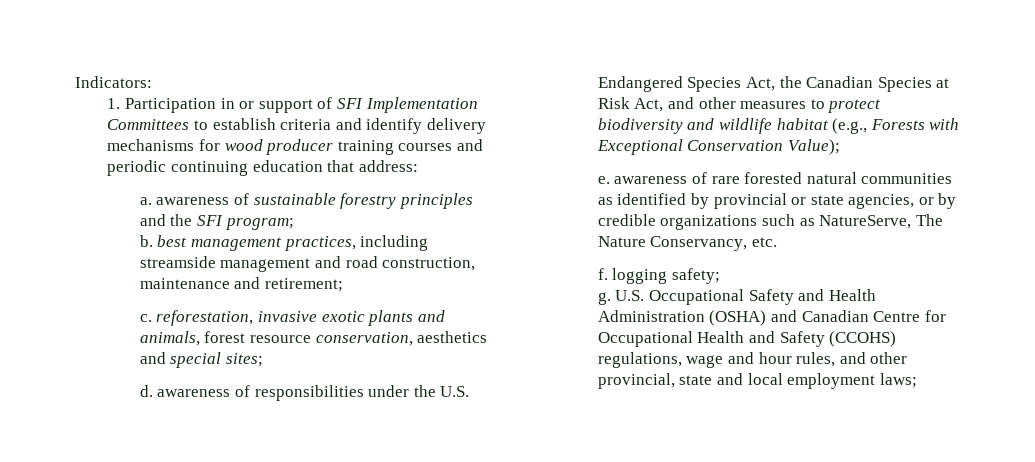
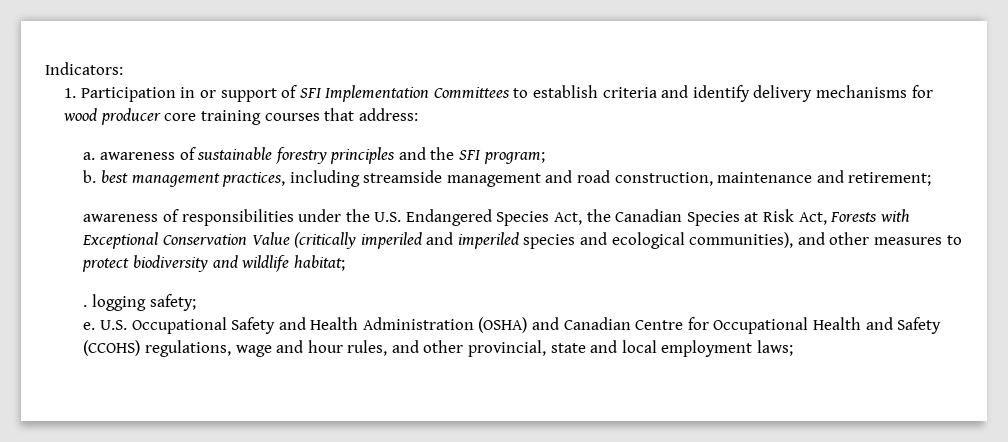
- 1. Participation in or support of SFI Implementation Committees to establish criteria and identify delivery mechanisms for wood producer training courses and periodic continuing education that address:
+ 1. Participation in or support of SFI Implementation Committees to establish criteria and identify delivery mechanisms for wood producer core training courses that address:
- c. reforestation, invasive exotic plants and animals, forest resource conservation, aesthetics and special sites;
- d. awareness of responsibilities under the U.S. Endangered Species Act, the Canadian Species at Risk Act, and other measures to protect biodiversity and wildlife habitat (e.g., Forests with Exceptional Conservation Value);
- e. awareness of rare forested natural communities as identified by provincial or state agencies, or by credible organizations such as NatureServe, The Nature Conservancy, etc.
- f. logging safety;
+ awareness of responsibilities under the U.S. Endangered Species Act, the Canadian Species at Risk Act, Forests with Exceptional Conservation Value (critically imperiled and imperiled species and ecological communities), and other measures to protect biodiversity and wildlife habitat;
+ . logging safety;
- g.
+ e.

